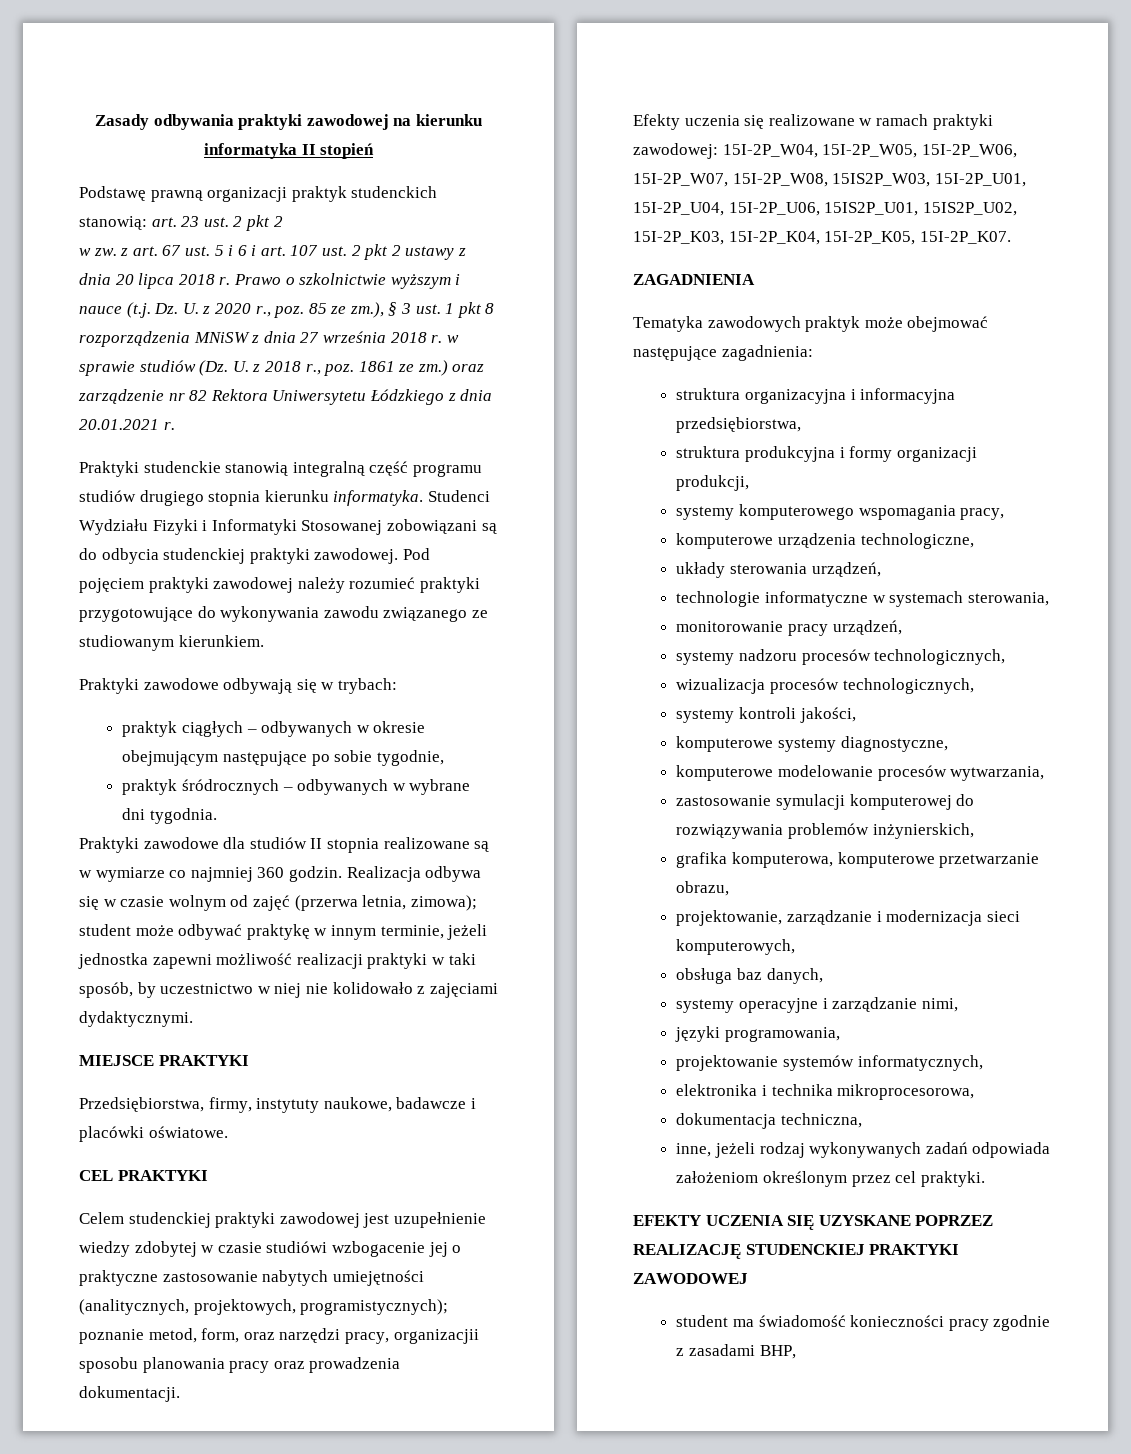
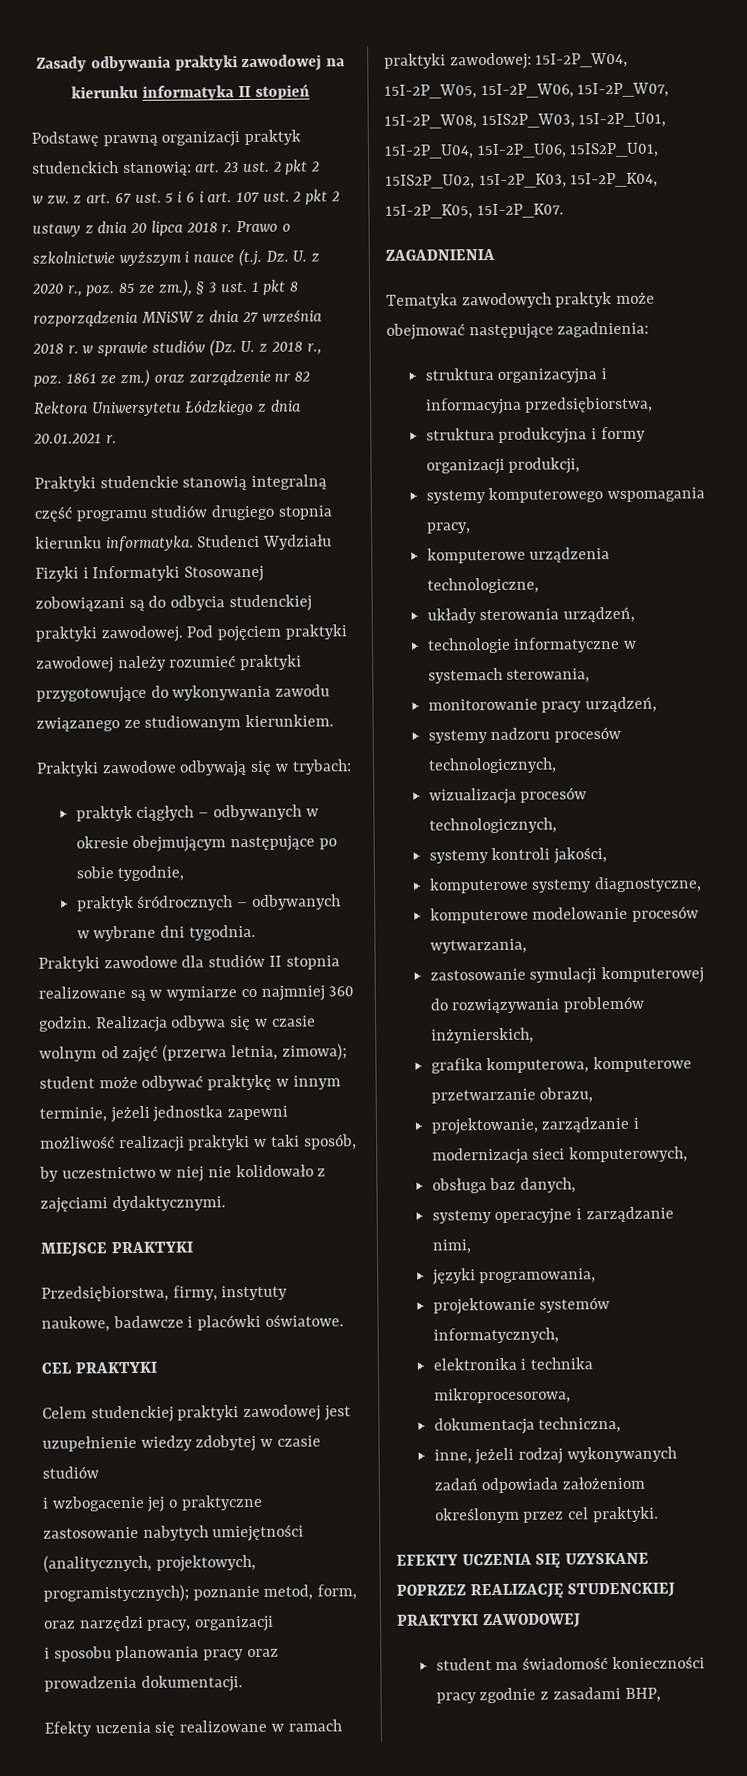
- Celem studenckiej praktyki zawodowej jest uzupełnienie wiedzy zdobytej w czasie studiówi wzbogacenie jej o praktyczne zastosowanie nabytych umiejętności (analitycznych, projektowych, programistycznych); poznanie metod, form, oraz narzędzi pracy, organizacjii sposobu planowania pracy oraz prowadzenia dokumentacji.
+ Celem studenckiej praktyki zawodowej jest uzupełnienie wiedzy zdobytej w czasie studiów
+ i wzbogacenie jej o praktyczne zastosowanie nabytych umiejętności (analitycznych, projektowych, programistycznych); poznanie metod, form, oraz narzędzi pracy, organizacji
+ i sposobu planowania pracy oraz prowadzenia dokumentacji.

